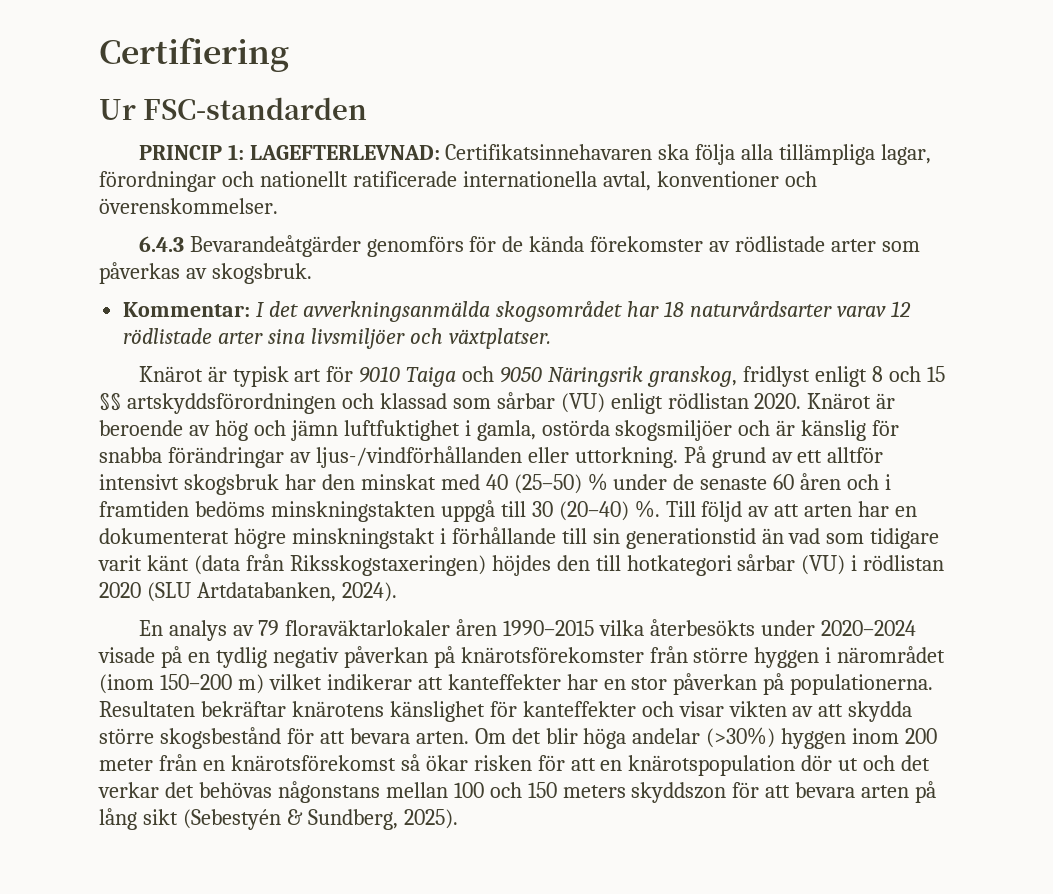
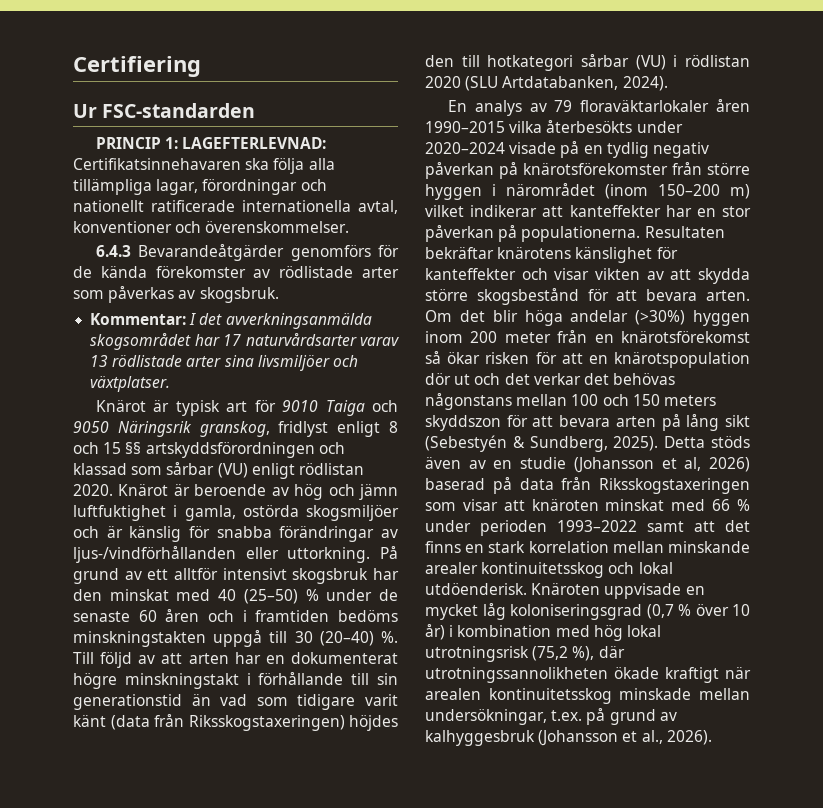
- Kommentar: I det avverkningsanmälda skogsområdet har 18 naturvårdsarter varav 12 rödlistade arter sina livsmiljöer och växtplatser.
+ Kommentar: I det avverkningsanmälda skogsområdet har 17 naturvårdsarter varav 13 rödlistade arter sina livsmiljöer och växtplatser.
+ Detta stöds även av en studie (Johansson et al, 2026) baserad på data från Riksskogstaxeringen som visar att knäroten minskat med 66 % under perioden 1993–2022 samt att det finns en stark korrelation mellan minskande arealer kontinuitetsskog och lokal utdöenderisk. Knäroten uppvisade en mycket låg koloniseringsgrad (0,7 % över 10 år) i kombination med hög lokal utrotningsrisk (75,2 %), där utrotningssannolikheten ökade kraftigt när arealen kontinuitetsskog minskade mellan undersökningar, t.ex. på grund av kalhyggesbruk (Johansson et al., 2026).

